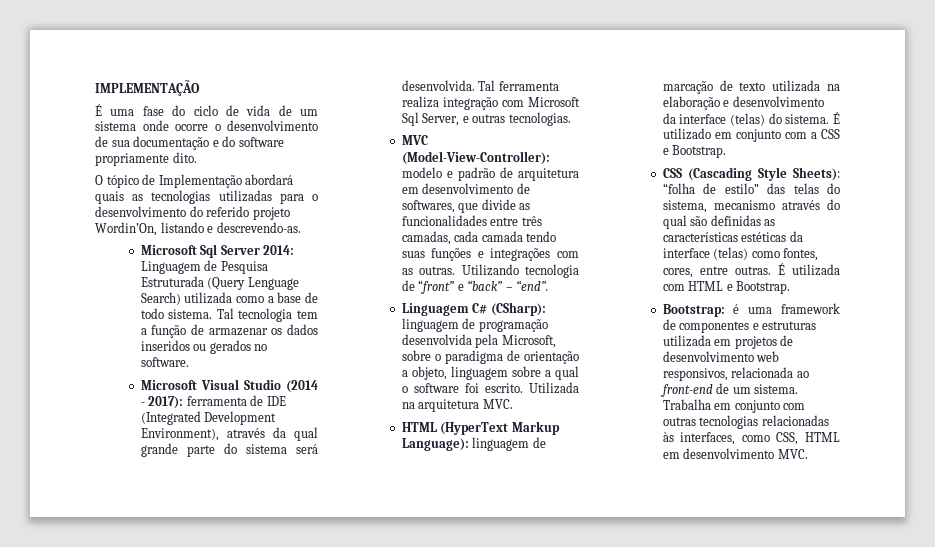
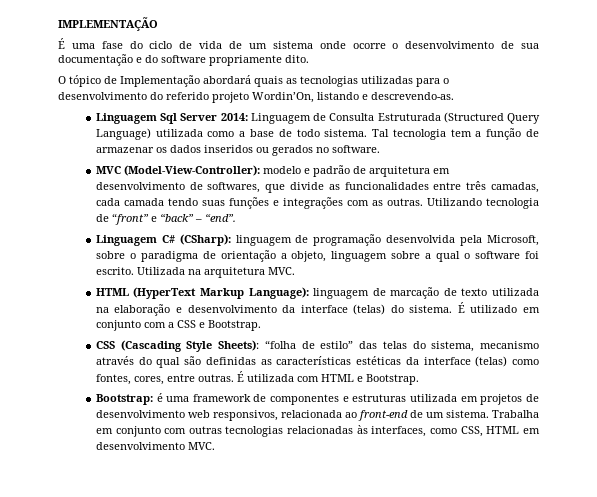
- Microsoft Sql Server 2014: Linguagem de Pesquisa Estruturada (Query Lenguage Search) utilizada como a base de todo sistema.
+ Linguagem Sql Server 2014: Linguagem de Consulta Estruturada (Structured Query Language) utilizada como a base de todo sistema.
- Microsoft Visual Studio (2014 - 2017): ferramenta de IDE (Integrated Development Environment), através da qual grande parte do sistema será desenvolvida. Tal ferramenta realiza integração com Microsoft Sql Server, e outras tecnologias.

